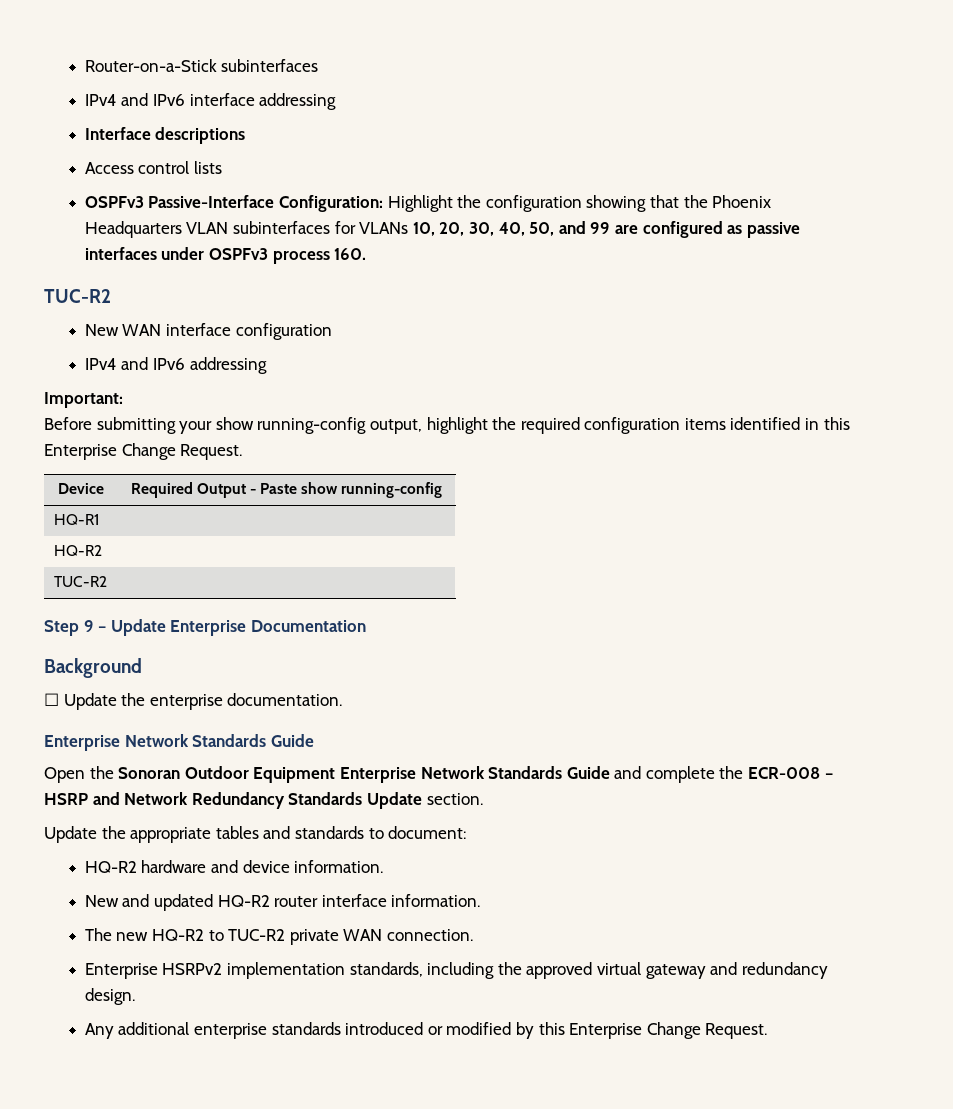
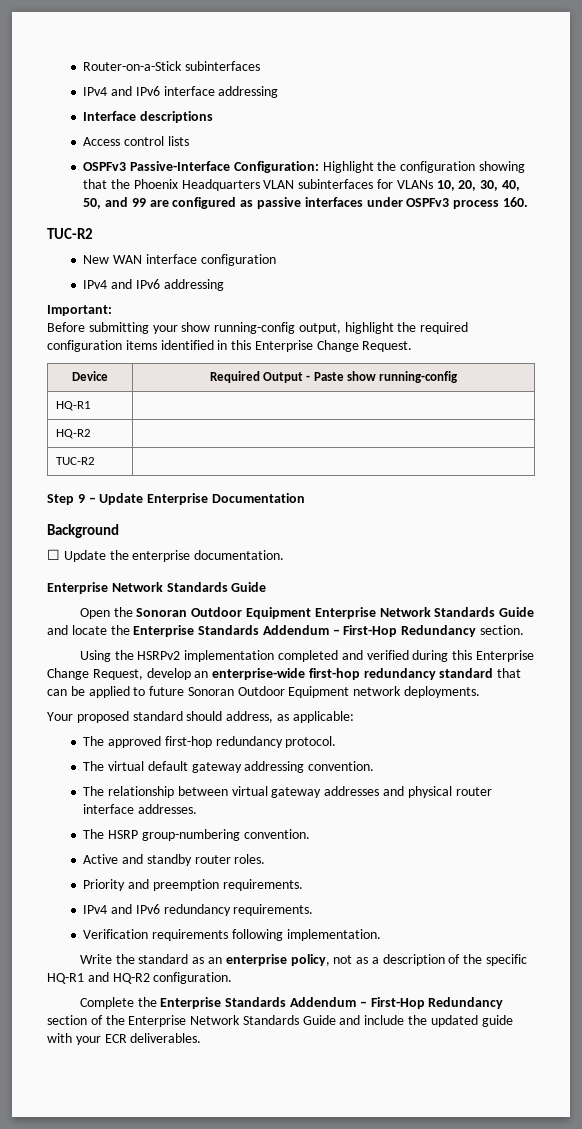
- Open the Sonoran Outdoor Equipment Enterprise Network Standards Guide and complete the ECR-008 – HSRP and Network Redundancy Standards Update section.
- Update the appropriate tables and standards to document:
- HQ-R2 hardware and device information.
- New and updated HQ-R2 router interface information.
- The new HQ-R2 to TUC-R2 private WAN connection.
- Enterprise HSRPv2 implementation standards, including the approved virtual gateway and redundancy design.
- Any additional enterprise standards introduced or modified by this Enterprise Change Request.
+ Open the Sonoran Outdoor Equipment Enterprise Network Standards Guide and locate the Enterprise Standards Addendum – First-Hop Redundancy section.
+ Using the HSRPv2 implementation completed and verified during this Enterprise Change Request, develop an enterprise-wide first-hop redundancy standard that can be applied to future Sonoran Outdoor Equipment network deployments.
+ Your proposed standard should address, as applicable:
+ The approved first-hop redundancy protocol.
+ The virtual default gateway addressing convention.
+ The relationship between virtual gateway addresses and physical router interface addresses.
+ The HSRP group-numbering convention.
+ Active and standby router roles.
+ Priority and preemption requirements.
+ IPv4 and IPv6 redundancy requirements.
+ Verification requirements following implementation.
+ Write the standard as an enterprise policy, not as a description of the specific HQ-R1 and HQ-R2 configuration.
+ Complete the Enterprise Standards Addendum – First-Hop Redundancy section of the Enterprise Network Standards Guide and include the updated guide with your ECR deliverables.

